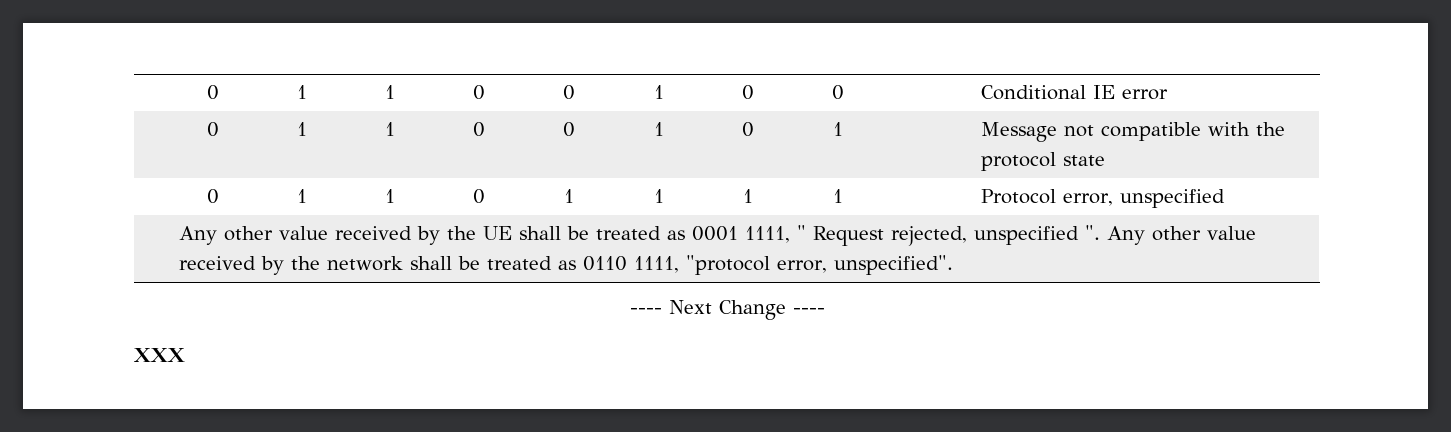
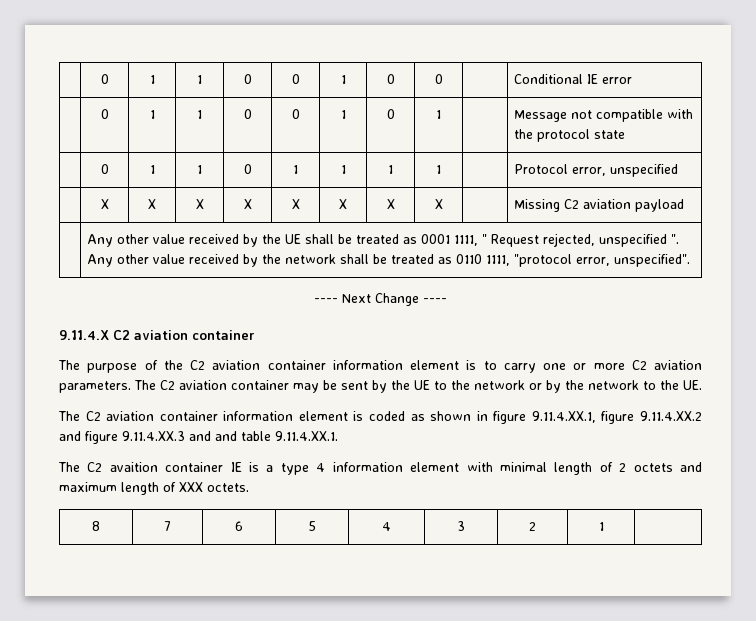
+ | X | X | X | X | X | X | X | X | | Missing C2 aviation payload
- XXX
+ 9.11.4.X C2 aviation container
+ The purpose of the C2 aviation container information element is to carry one or more C2 aviation parameters. The C2 aviation container may be sent by the UE to the network or by the network to the UE.
+ The C2 aviation container information element is coded as shown in figure 9.11.4.XX.1, figure 9.11.4.XX.2 and figure 9.11.4.XX.3 and and table 9.11.4.XX.1.
+ The C2 avaition container IE is a type 4 information element with minimal length of 2 octets and maximum length of XXX octets.
+ 8 | 7 | 6 | 5 | 4 | 3 | 2 | 1 |

